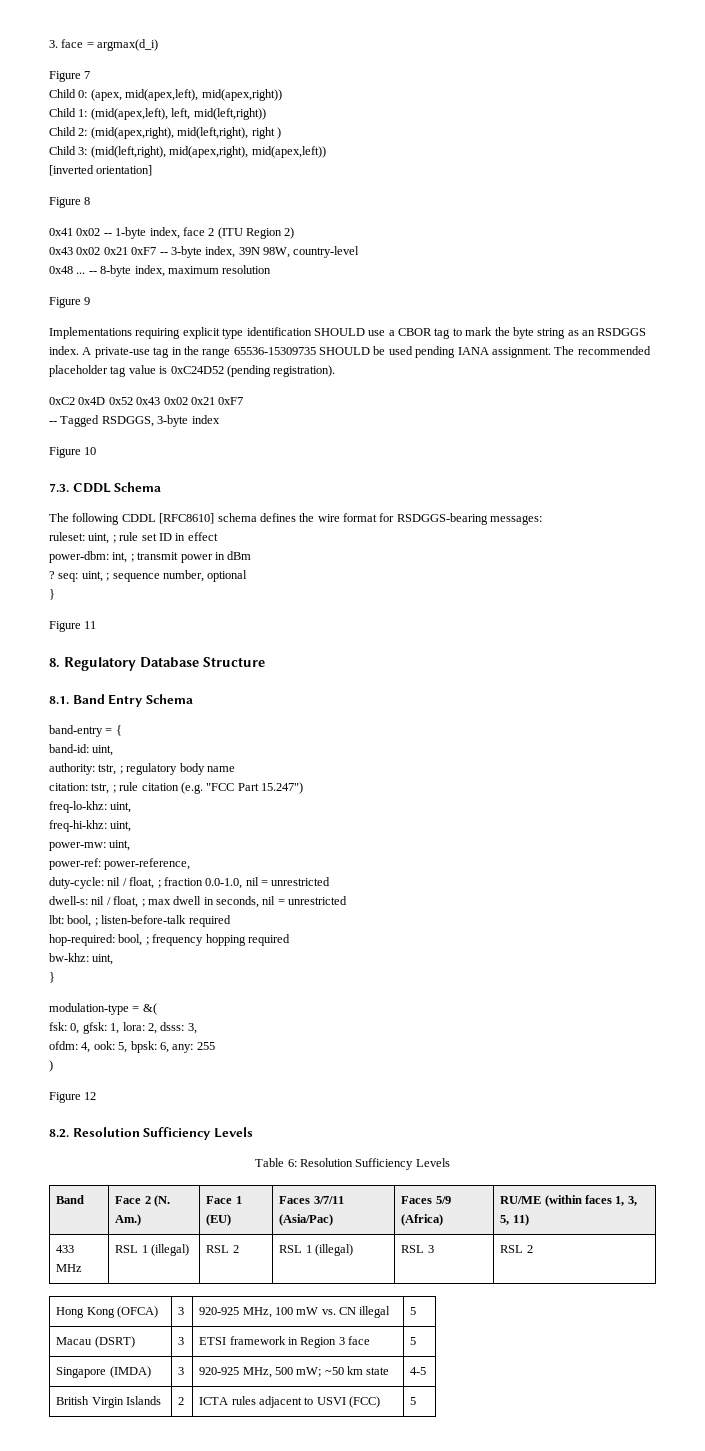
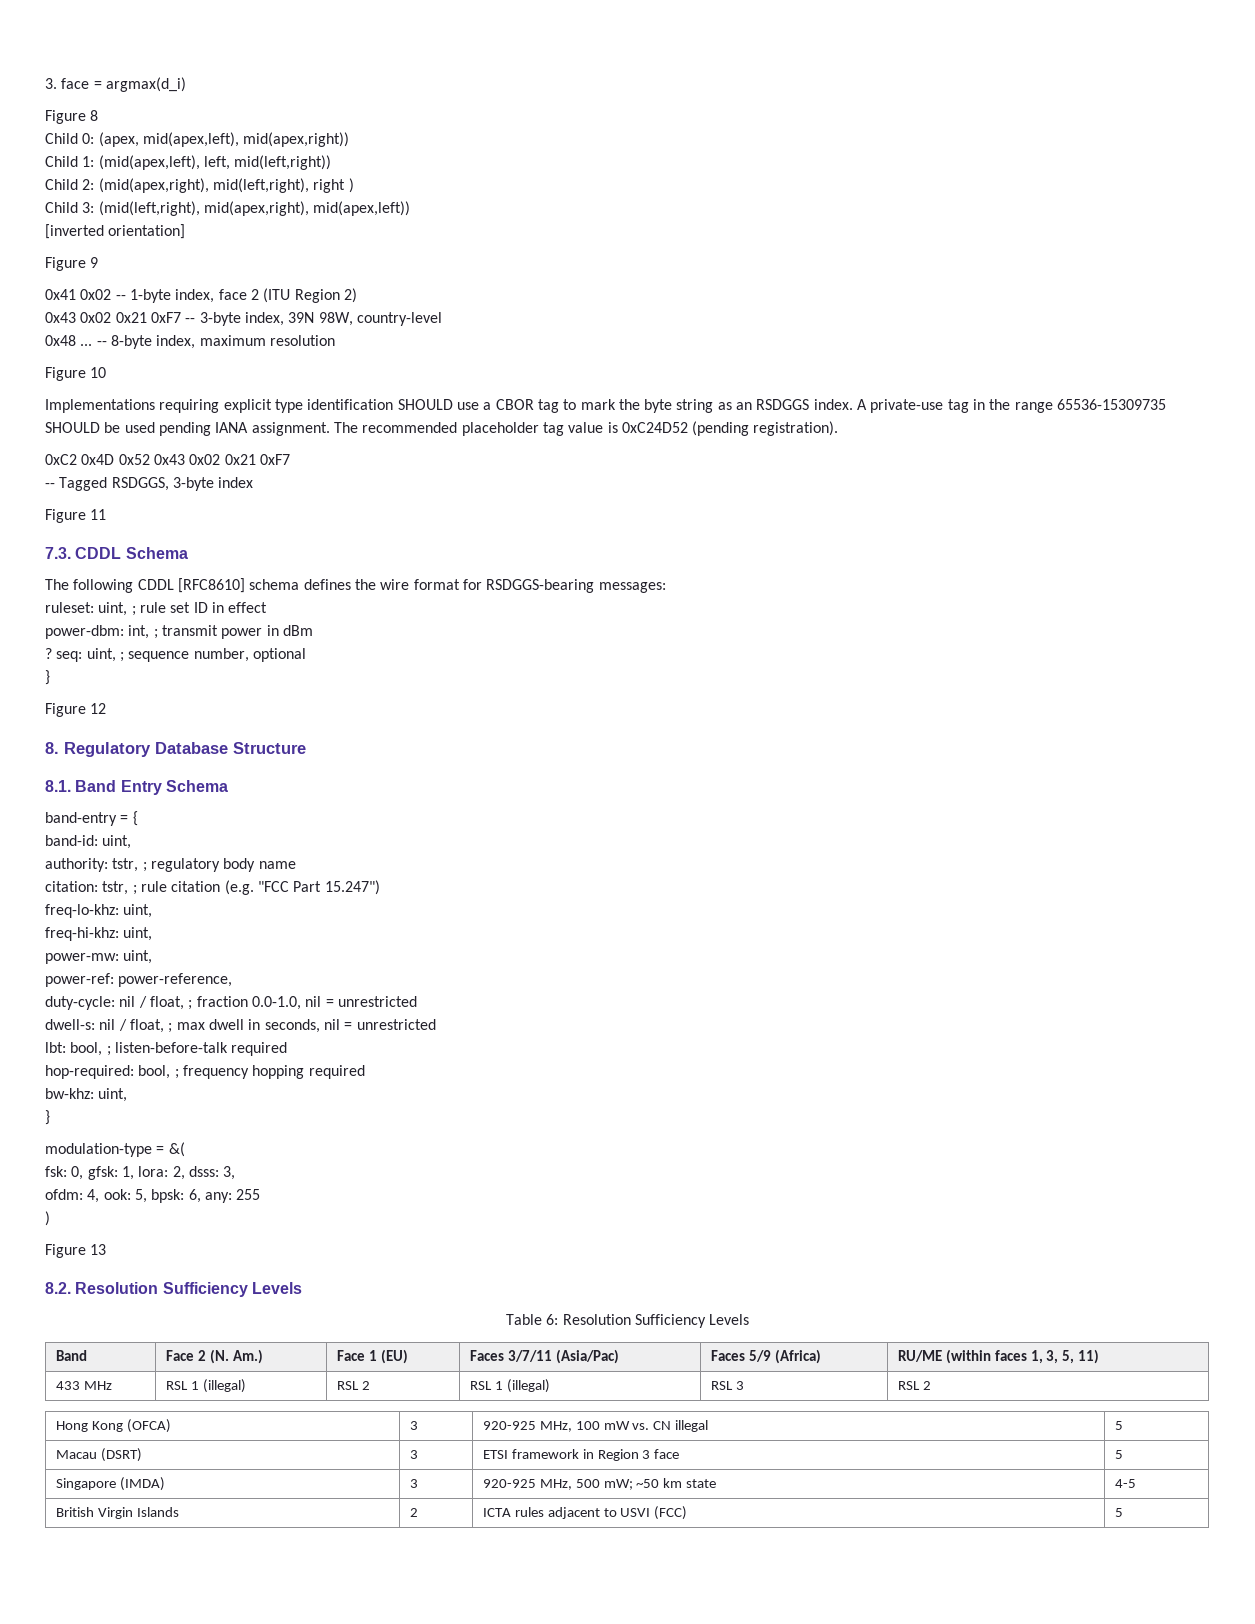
- Figure 7
+ Figure 8
- Figure 8
+ Figure 9
- Figure 9
+ Figure 10
- Figure 10
+ Figure 11
- Figure 11
+ Figure 12
- Figure 12
+ Figure 13

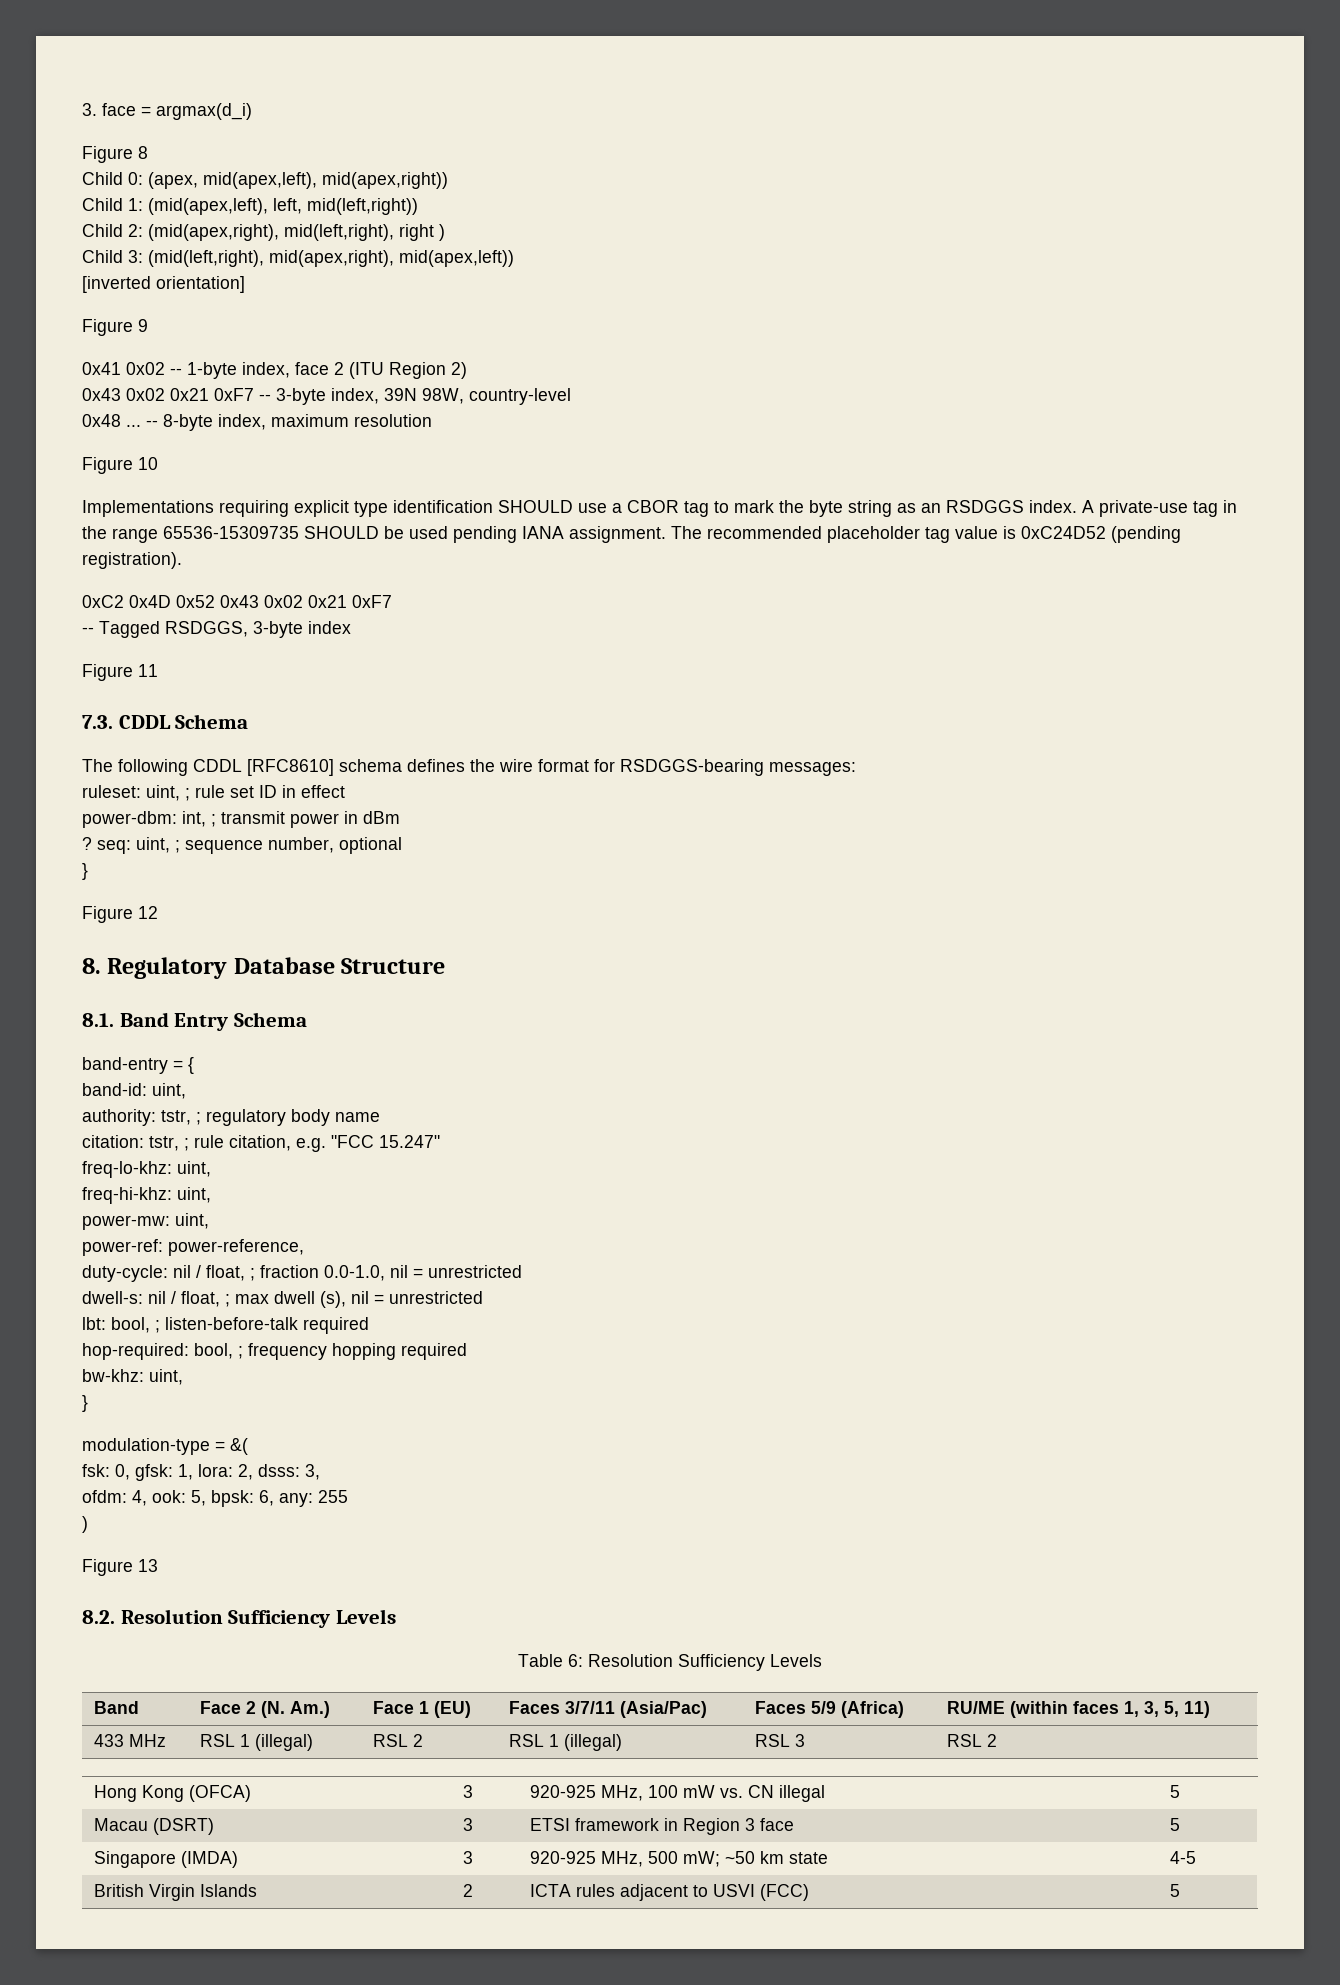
- citation: tstr, ; rule citation (e.g. "FCC Part 15.247")
+ citation: tstr, ; rule citation, e.g. "FCC 15.247"
- dwell-s: nil / float, ; max dwell in seconds, nil = unrestricted
+ dwell-s: nil / float, ; max dwell (s), nil = unrestricted

